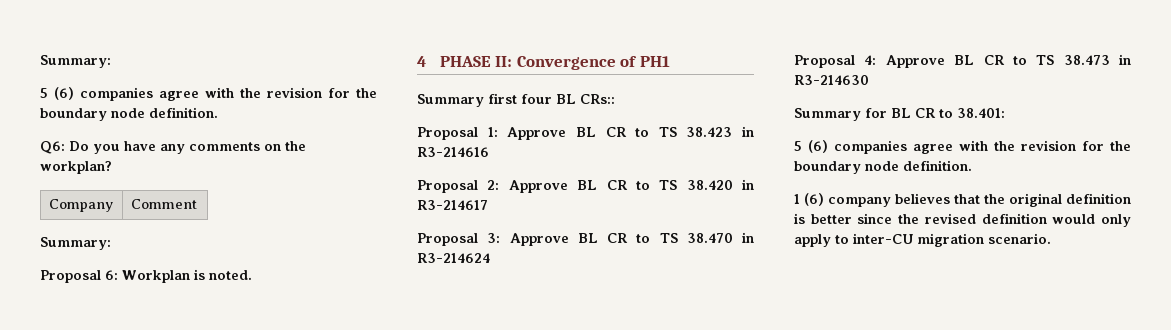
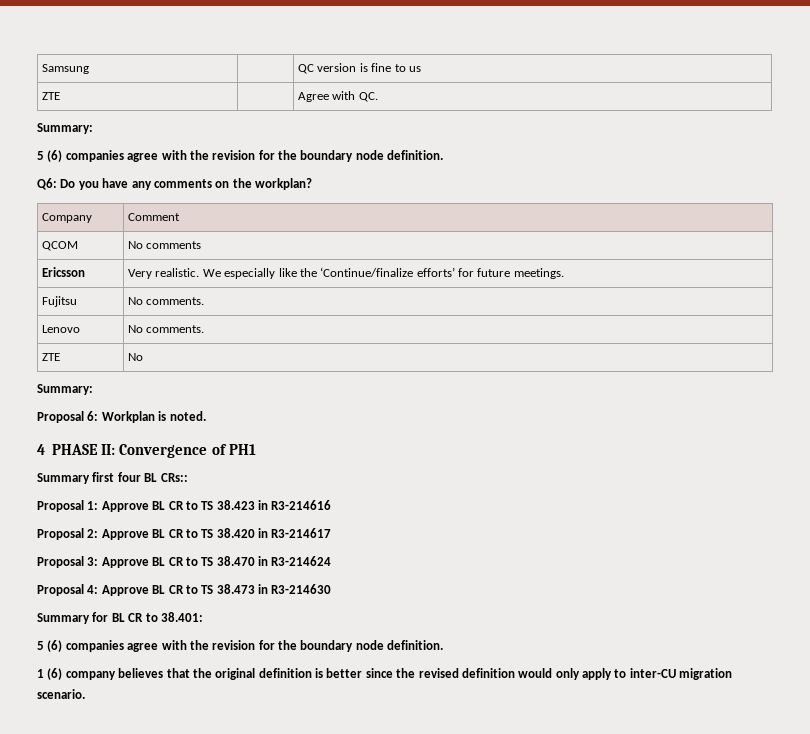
+ Samsung | | QC version is fine to us
+ ZTE | | Agree with QC.
+ QCOM | No comments
+ Ericsson | Very realistic. We especially like the ‘Continue/finalize efforts’ for future meetings.
+ Fujitsu | No comments.
+ Lenovo | No comments.
+ ZTE | No

